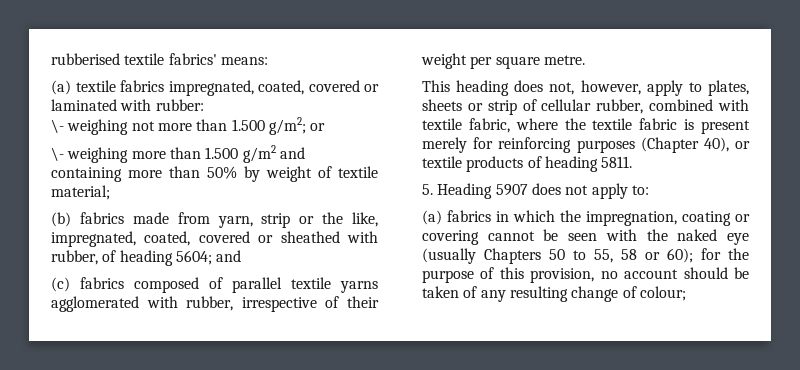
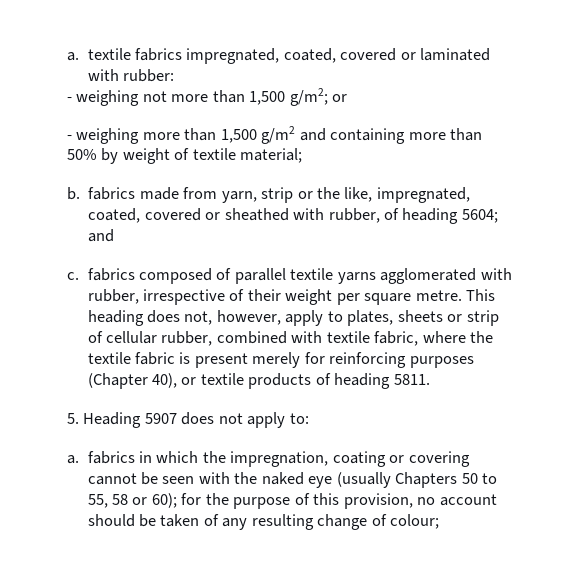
- rubberised textile fabrics' means:
- (a) textile fabrics impregnated, coated, covered or laminated with rubber:
+ a. textile fabrics impregnated, coated, covered or laminated with rubber:
- \- weighing not more than 1.500 g/m2; or
+ - weighing not more than 1,500 g/m2; or
- \- weighing more than 1.500 g/m2 and containing more than 50% by weight of textile material;
+ - weighing more than 1,500 g/m2 and containing more than 50% by weight of textile material;
- (b) fabrics made from yarn, strip or the like, impregnated, coated, covered or sheathed with rubber, of heading 5604; and
+ b. fabrics made from yarn, strip or the like, impregnated, coated, covered or sheathed with rubber, of heading 5604; and
- (c) fabrics composed of parallel textile yarns agglomerated with rubber, irrespective of their weight per square metre.
- This heading does not, however, apply to plates, sheets or strip of cellular rubber, combined with textile fabric, where the textile fabric is present merely for reinforcing purposes (Chapter 40), or textile products of heading 5811.
+ c. fabrics composed of parallel textile yarns agglomerated with rubber, irrespective of their weight per square metre. This heading does not, however, apply to plates, sheets or strip of cellular rubber, combined with textile fabric, where the textile fabric is present merely for reinforcing purposes (Chapter 40), or textile products of heading 5811.
- (a) fabrics in which the impregnation, coating or covering cannot be seen with the naked eye (usually Chapters 50 to 55, 58 or 60); for the purpose of this provision, no account should be taken of any resulting change of colour;
+ a. fabrics in which the impregnation, coating or covering cannot be seen with the naked eye (usually Chapters 50 to 55, 58 or 60); for the purpose of this provision, no account should be taken of any resulting change of colour;

